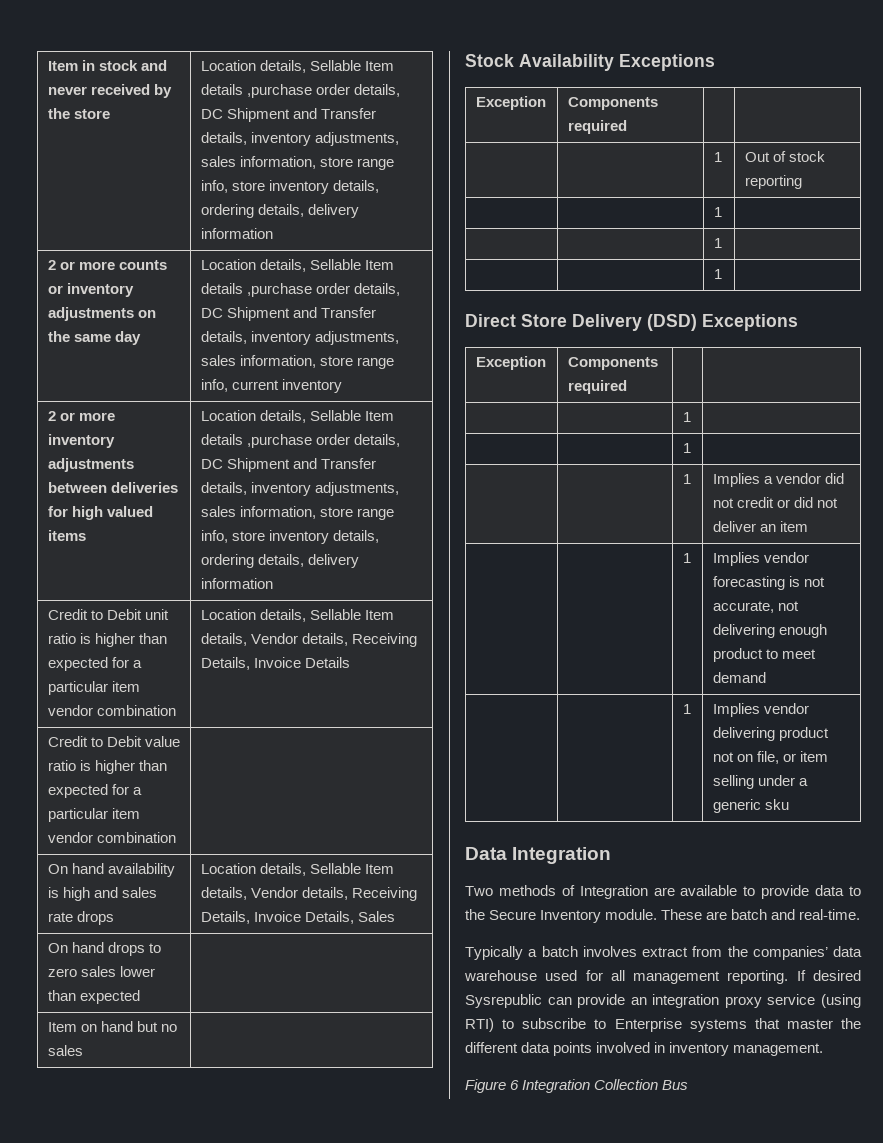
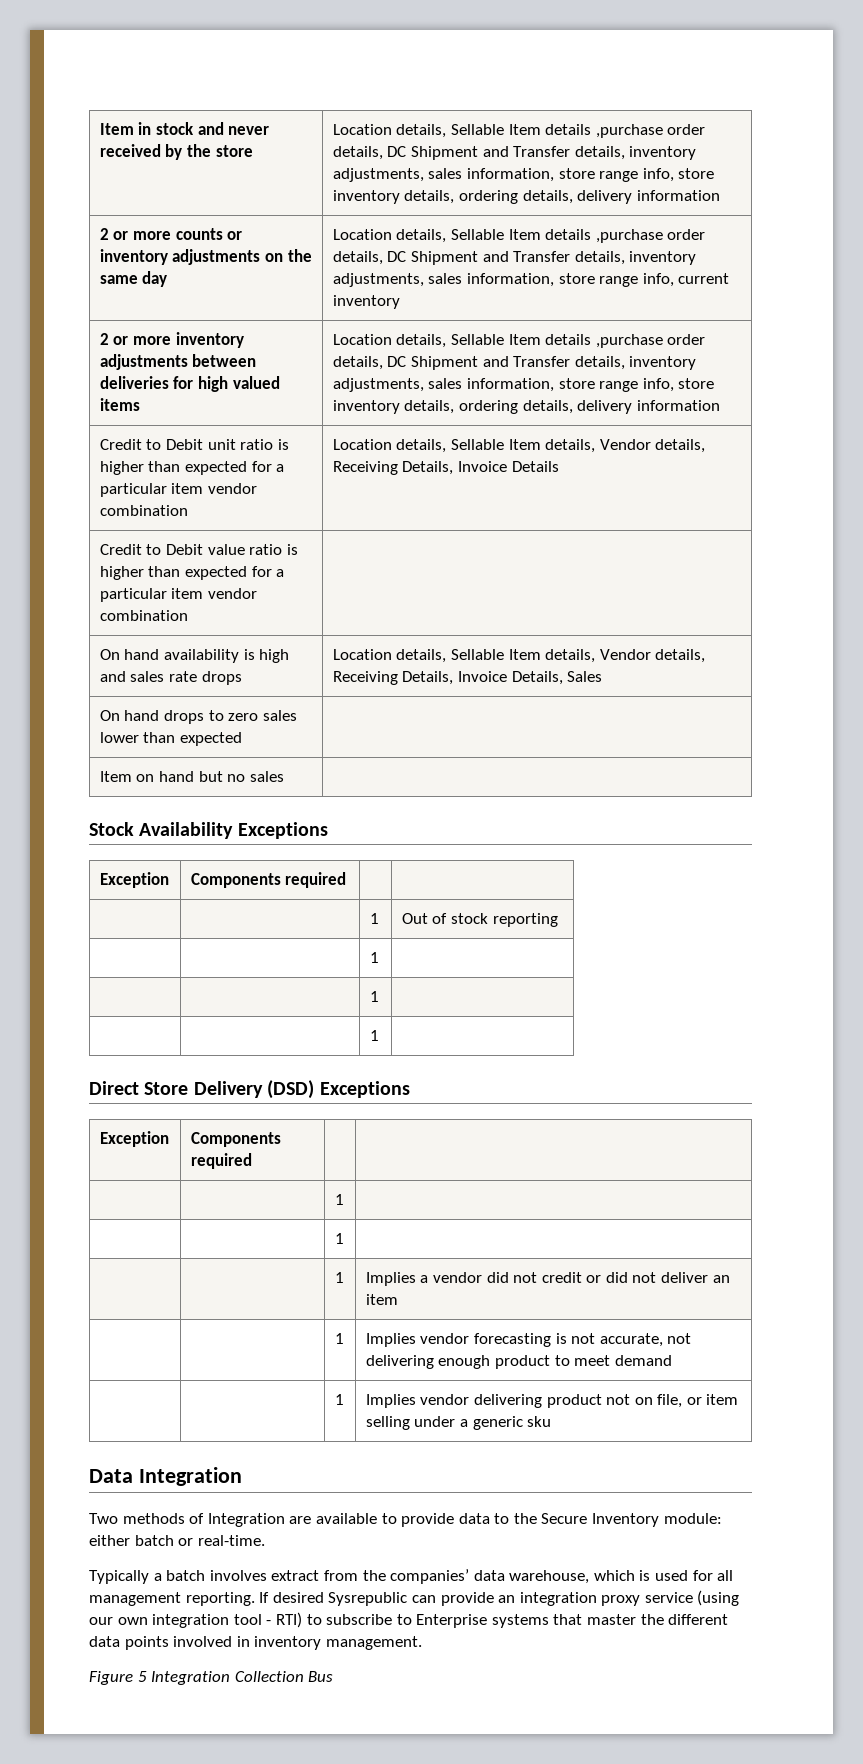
- Two methods of Integration are available to provide data to the Secure Inventory module. These are batch and real-time.
+ Two methods of Integration are available to provide data to the Secure Inventory module: either batch or real-time.
- Typically a batch involves extract from the companies’ data warehouse used for all management reporting.
+ Typically a batch involves extract from the companies’ data warehouse, which is used for all management reporting.
- If desired Sysrepublic can provide an integration proxy service (using RTI) to subscribe to Enterprise systems that master the different data points involved in inventory management.
+ If desired Sysrepublic can provide an integration proxy service (using our own integration tool - RTI) to subscribe to Enterprise systems that master the different data points involved in inventory management.
- Figure 6 Integration Collection Bus
+ Figure 5 Integration Collection Bus

